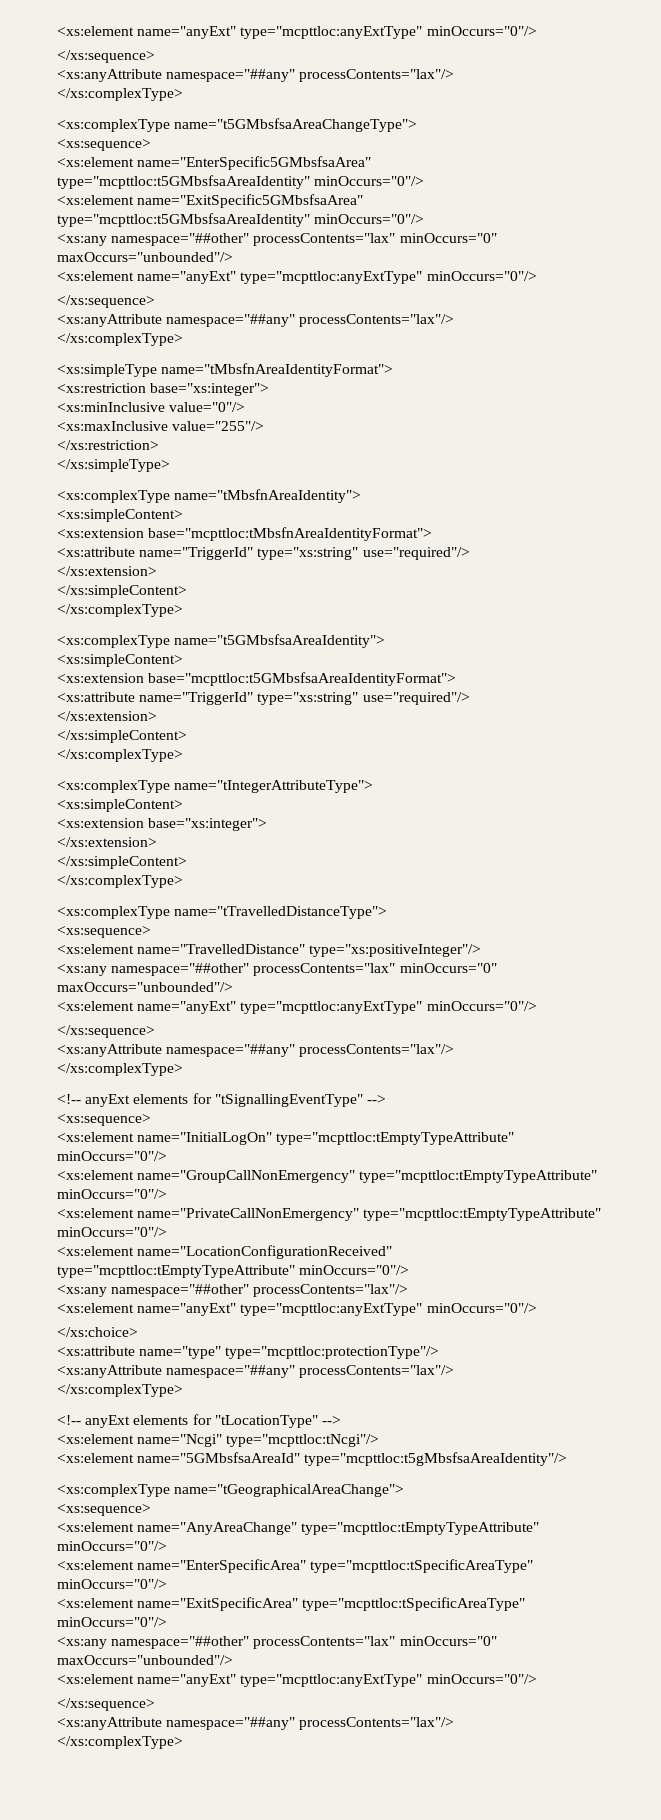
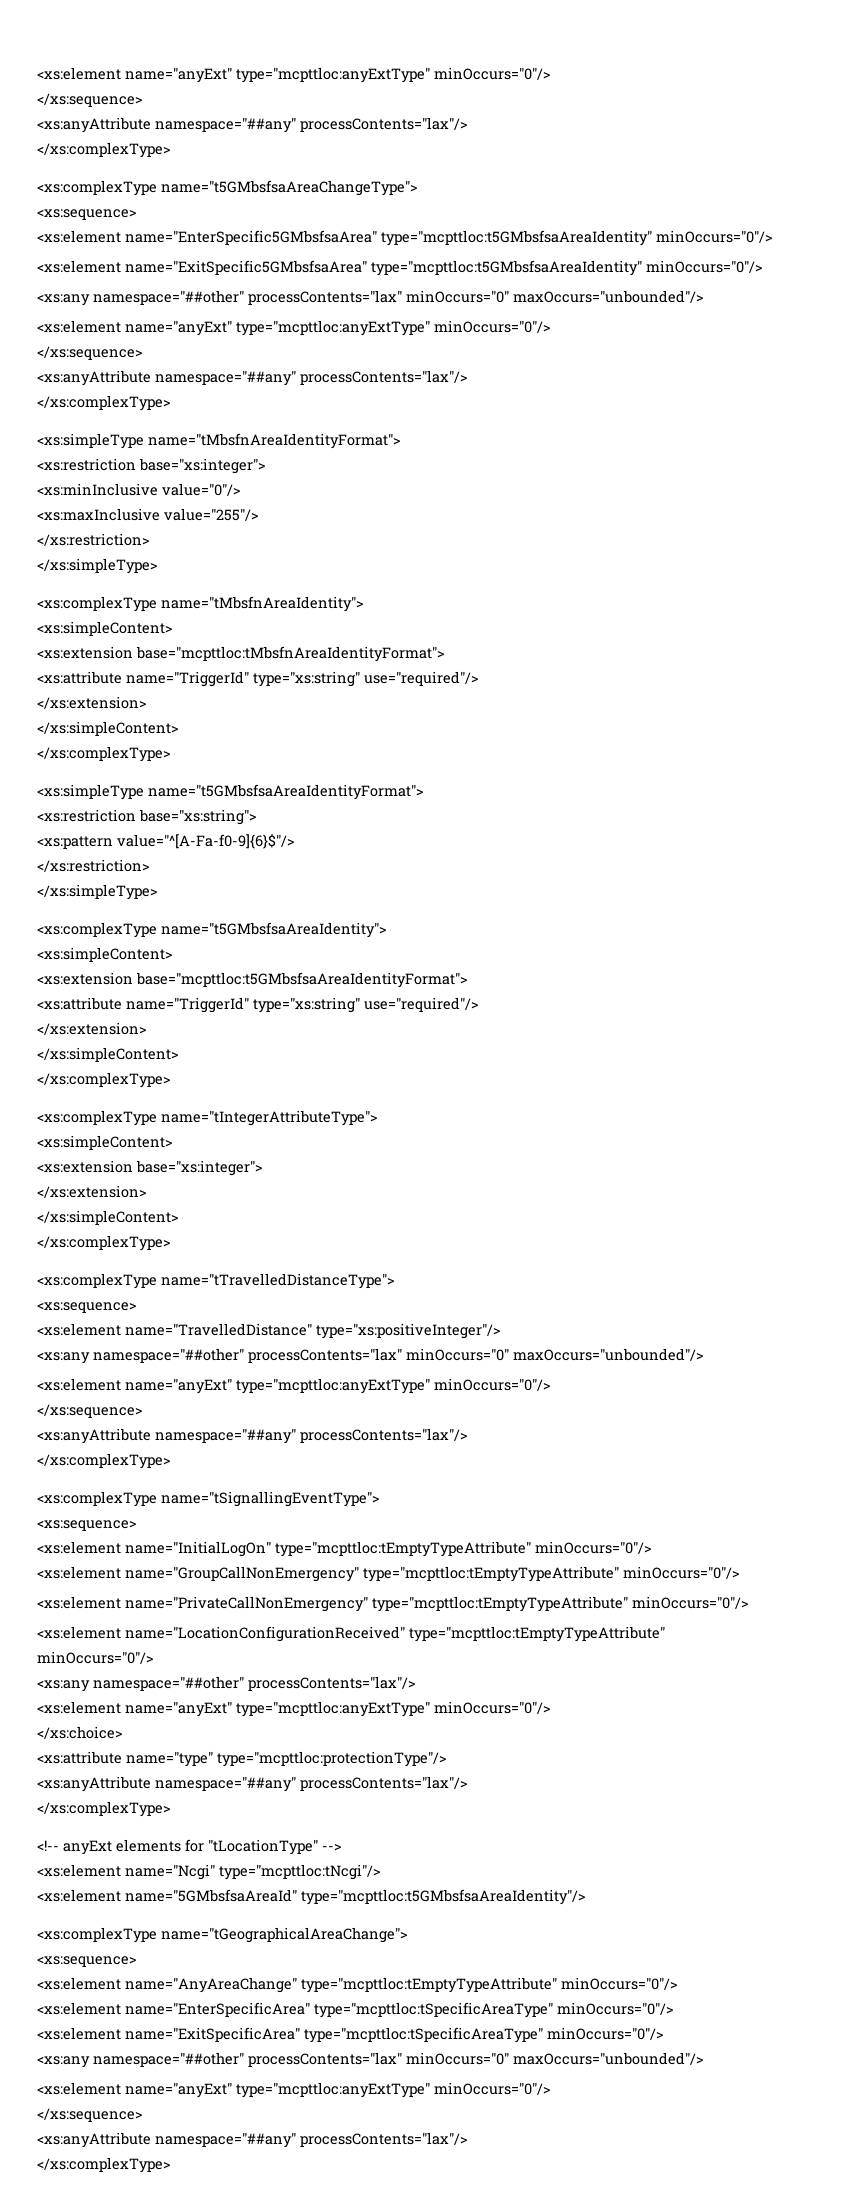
+ <xs:simpleType name="t5GMbsfsaAreaIdentityFormat">
+ <xs:restriction base="xs:string">
+ <xs:pattern value="^[A-Fa-f0-9]{6}$"/>
+ </xs:restriction>
+ </xs:simpleType>
- <!-- anyExt elements for "tSignallingEventType" -->
+ <xs:complexType name="tSignallingEventType">
- <xs:element name="5GMbsfsaAreaId" type="mcpttloc:t5gMbsfsaAreaIdentity"/>
+ <xs:element name="5GMbsfsaAreaId" type="mcpttloc:t5GMbsfsaAreaIdentity"/>

